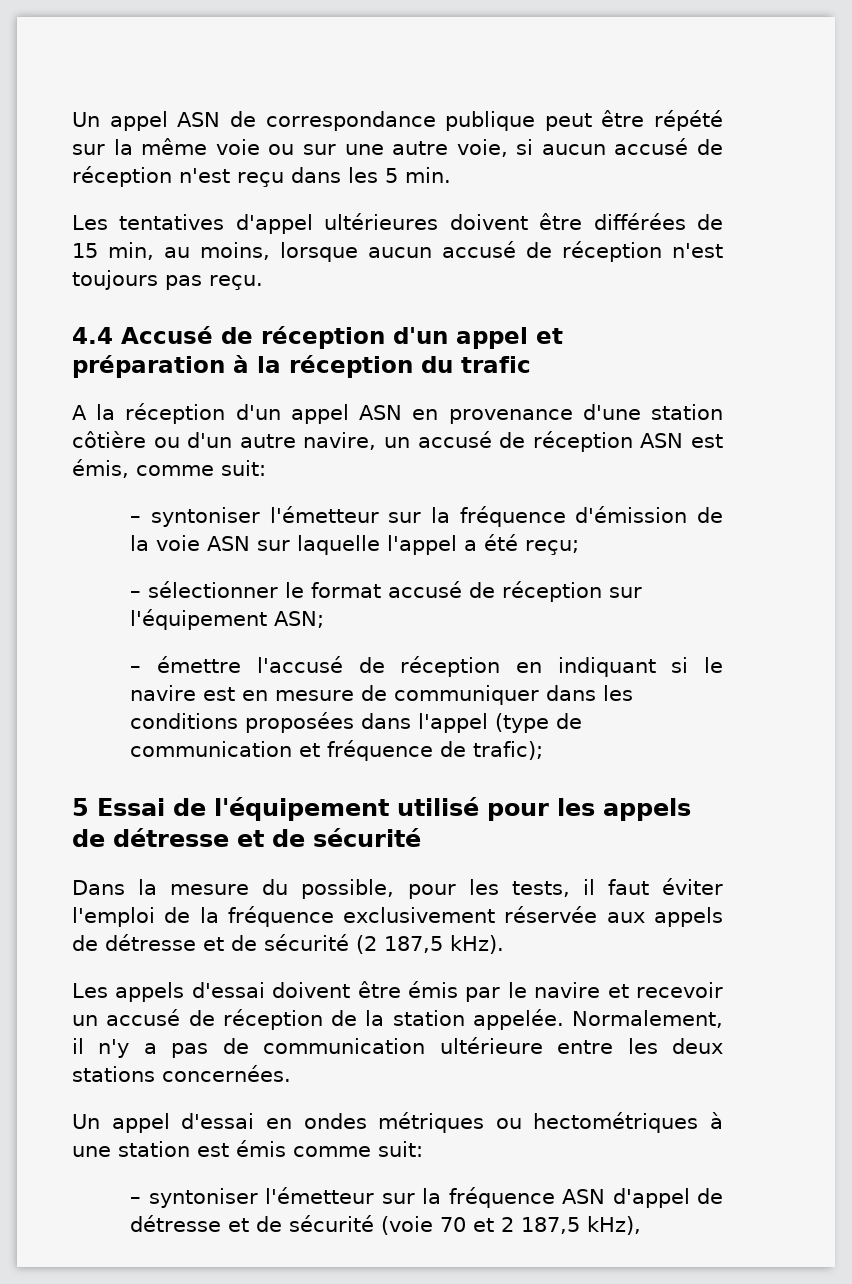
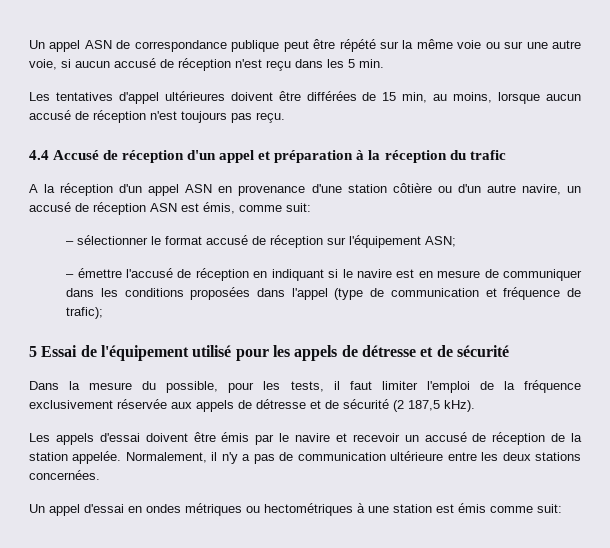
- – syntoniser l'émetteur sur la fréquence d'émission de la voie ASN sur laquelle l'appel a été reçu;
- Dans la mesure du possible, pour les tests, il faut éviter l'emploi de la fréquence exclusivement réservée aux appels de détresse et de sécurité (2 187,5 kHz).
+ Dans la mesure du possible, pour les tests, il faut limiter l'emploi de la fréquence exclusivement réservée aux appels de détresse et de sécurité (2 187,5 kHz).
- – syntoniser l'émetteur sur la fréquence ASN d'appel de détresse et de sécurité (voie 70 et 2 187,5 kHz),

